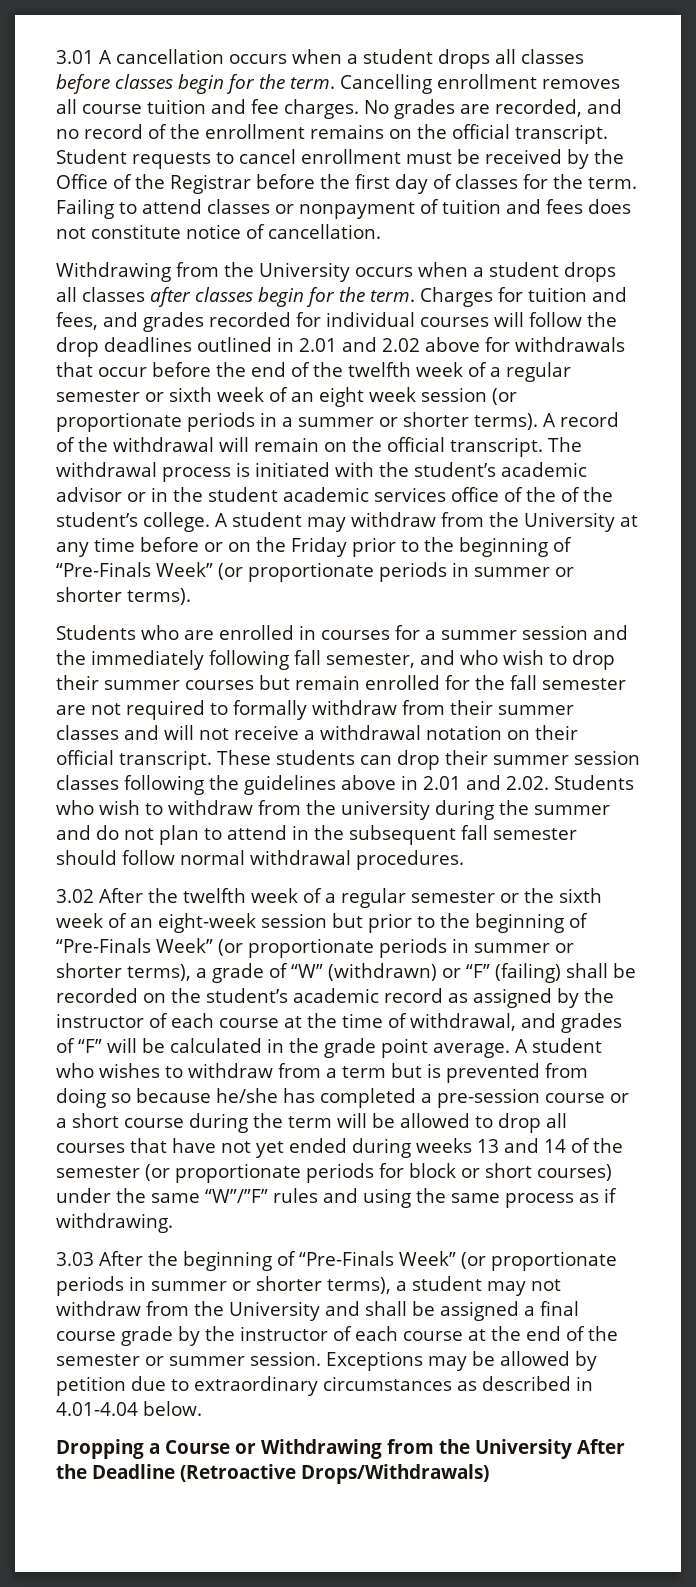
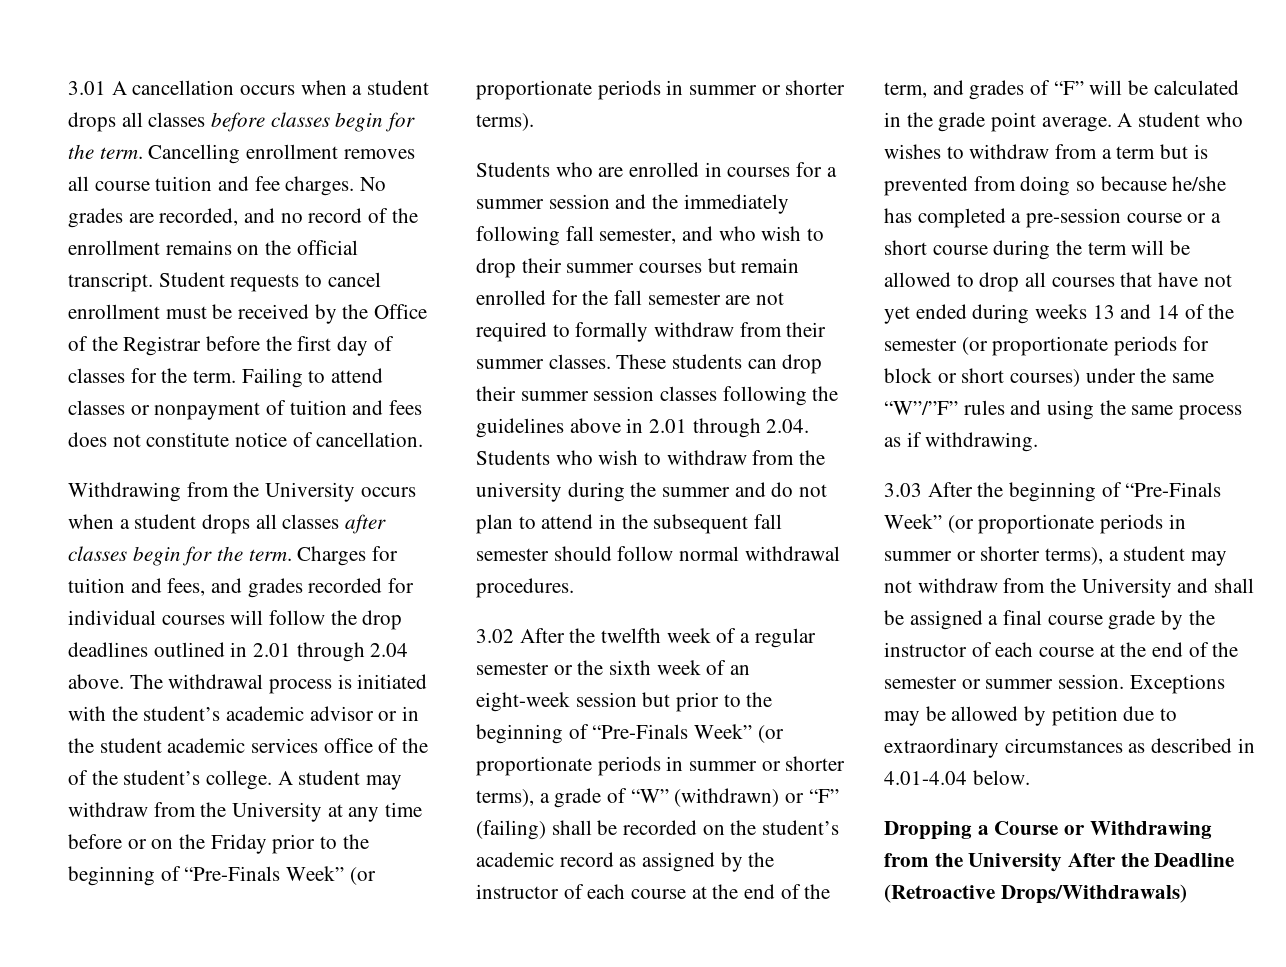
- Charges for tuition and fees, and grades recorded for individual courses will follow the drop deadlines outlined in 2.01 and 2.02 above for withdrawals that occur before the end of the twelfth week of a regular semester or sixth week of an eight week session (or proportionate periods in a summer or shorter terms). A record of the withdrawal will remain on the official transcript.
+ Charges for tuition and fees, and grades recorded for individual courses will follow the drop deadlines outlined in 2.01 through 2.04 above.
- Students who are enrolled in courses for a summer session and the immediately following fall semester, and who wish to drop their summer courses but remain enrolled for the fall semester are not required to formally withdraw from their summer classes and will not receive a withdrawal notation on their official transcript.
+ Students who are enrolled in courses for a summer session and the immediately following fall semester, and who wish to drop their summer courses but remain enrolled for the fall semester are not required to formally withdraw from their summer classes.
- These students can drop their summer session classes following the guidelines above in 2.01 and 2.02. Students who wish to withdraw from the university during the summer and do not plan to attend in the subsequent fall semester should follow normal withdrawal procedures.
+ These students can drop their summer session classes following the guidelines above in 2.01 through 2.04. Students who wish to withdraw from the university during the summer and do not plan to attend in the subsequent fall semester should follow normal withdrawal procedures.
- 3.02 After the twelfth week of a regular semester or the sixth week of an eight-week session but prior to the beginning of “Pre-Finals Week” (or proportionate periods in summer or shorter terms), a grade of “W” (withdrawn) or “F” (failing) shall be recorded on the student’s academic record as assigned by the instructor of each course at the time of withdrawal, and grades of “F” will be calculated in the grade point average.
+ 3.02 After the twelfth week of a regular semester or the sixth week of an eight-week session but prior to the beginning of “Pre-Finals Week” (or proportionate periods in summer or shorter terms), a grade of “W” (withdrawn) or “F” (failing) shall be recorded on the student’s academic record as assigned by the instructor of each course at the end of the term, and grades of “F” will be calculated in the grade point average.

